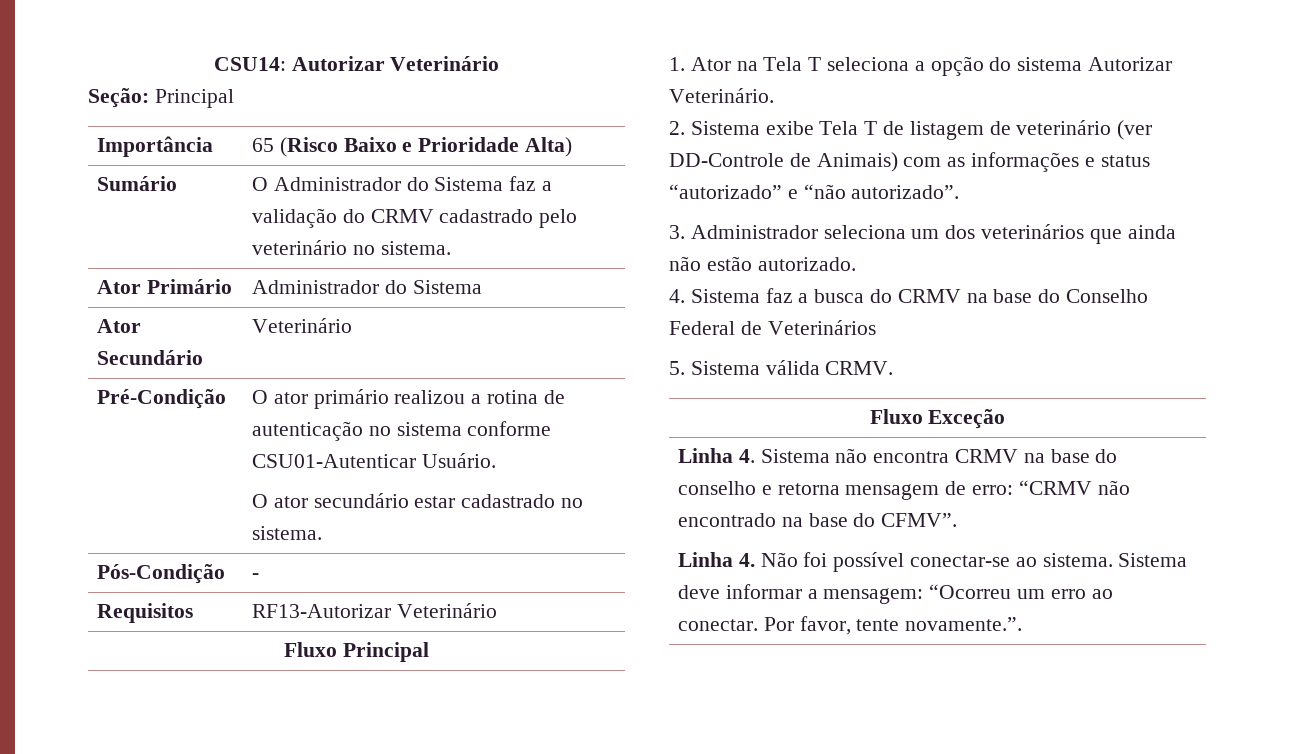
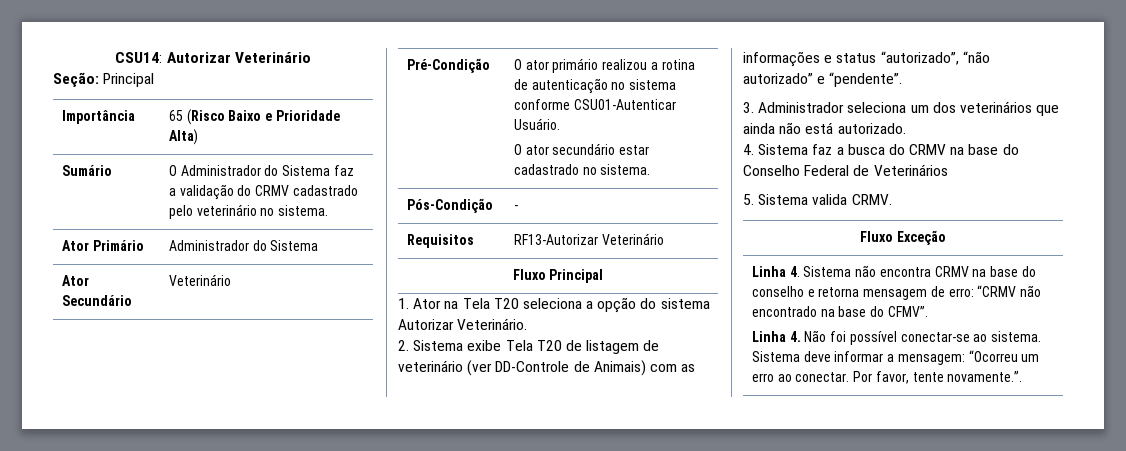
- 1. Ator na Tela T seleciona a opção do sistema Autorizar Veterinário.
+ 1. Ator na Tela T20 seleciona a opção do sistema Autorizar Veterinário.
- 2. Sistema exibe Tela T de listagem de veterinário (ver DD-Controle de Animais) com as informações e status “autorizado” e “não autorizado”.
+ 2. Sistema exibe Tela T20 de listagem de veterinário (ver DD-Controle de Animais) com as informações e status “autorizado”, “não autorizado” e “pendente”.
- 3. Administrador seleciona um dos veterinários que ainda não estão autorizado.
+ 3. Administrador seleciona um dos veterinários que ainda não está autorizado.
- 5. Sistema válida CRMV.
+ 5. Sistema valida CRMV.

